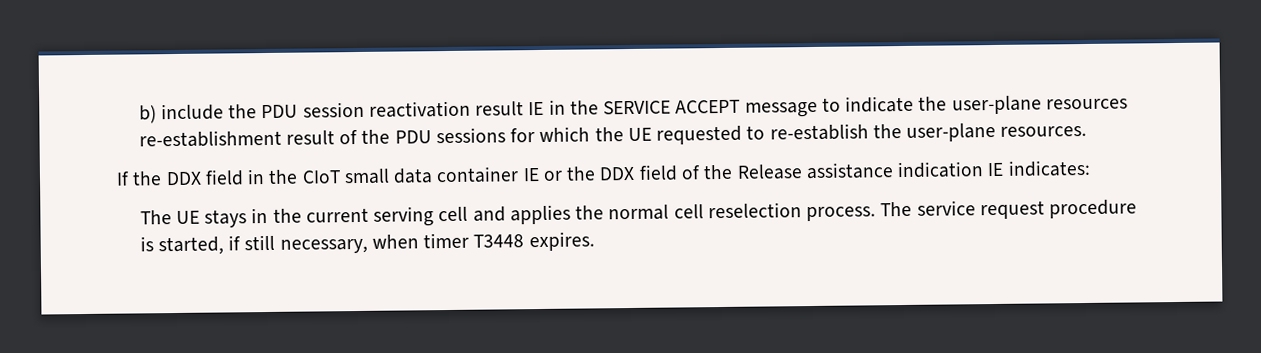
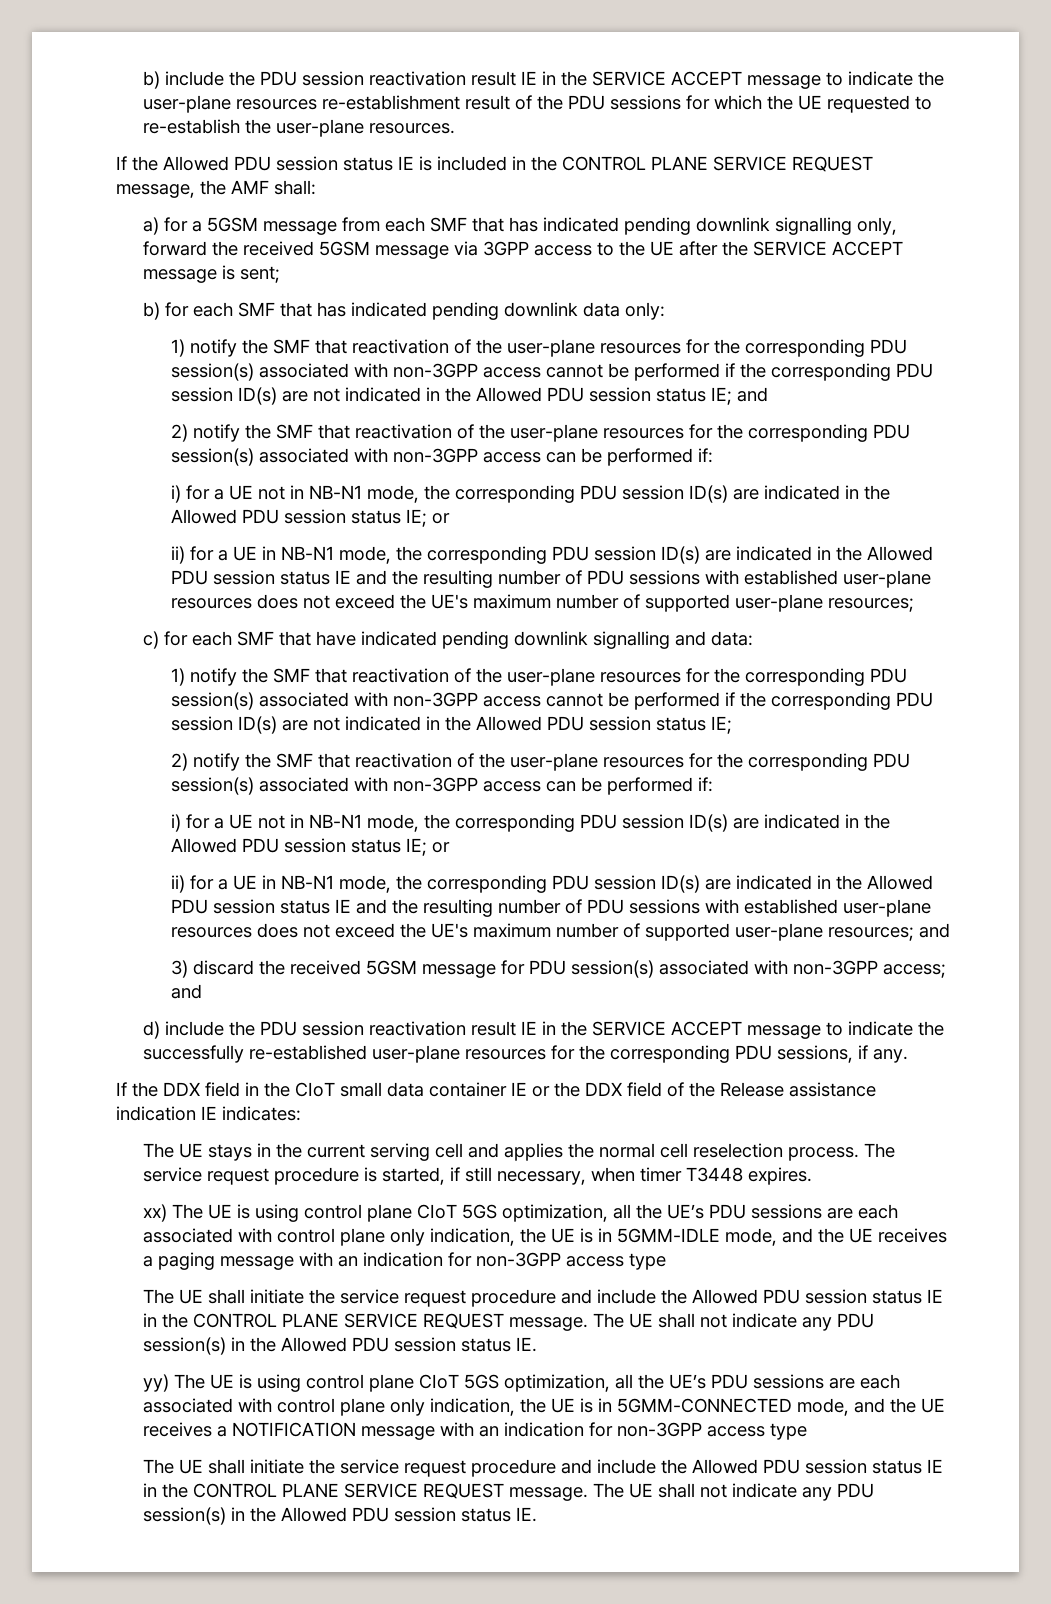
+ If the Allowed PDU session status IE is included in the CONTROL PLANE SERVICE REQUEST message, the AMF shall:
+ a) for a 5GSM message from each SMF that has indicated pending downlink signalling only, forward the received 5GSM message via 3GPP access to the UE after the SERVICE ACCEPT message is sent;
+ b) for each SMF that has indicated pending downlink data only:
+ 1) notify the SMF that reactivation of the user-plane resources for the corresponding PDU session(s) associated with non-3GPP access cannot be performed if the corresponding PDU session ID(s) are not indicated in the Allowed PDU session status IE; and
+ 2) notify the SMF that reactivation of the user-plane resources for the corresponding PDU session(s) associated with non-3GPP access can be performed if:
+ i) for a UE not in NB-N1 mode, the corresponding PDU session ID(s) are indicated in the Allowed PDU session status IE; or
+ ii) for a UE in NB-N1 mode, the corresponding PDU session ID(s) are indicated in the Allowed PDU session status IE and the resulting number of PDU sessions with established user-plane resources does not exceed the UE's maximum number of supported user-plane resources;
+ c) for each SMF that have indicated pending downlink signalling and data:
+ 1) notify the SMF that reactivation of the user-plane resources for the corresponding PDU session(s) associated with non-3GPP access cannot be performed if the corresponding PDU session ID(s) are not indicated in the Allowed PDU session status IE;
+ 2) notify the SMF that reactivation of the user-plane resources for the corresponding PDU session(s) associated with non-3GPP access can be performed if:
+ i) for a UE not in NB-N1 mode, the corresponding PDU session ID(s) are indicated in the Allowed PDU session status IE; or
+ ii) for a UE in NB-N1 mode, the corresponding PDU session ID(s) are indicated in the Allowed PDU session status IE and the resulting number of PDU sessions with established user-plane resources does not exceed the UE's maximum number of supported user-plane resources; and
+ 3) discard the received 5GSM message for PDU session(s) associated with non-3GPP access; and
+ d) include the PDU session reactivation result IE in the SERVICE ACCEPT message to indicate the successfully re-established user-plane resources for the corresponding PDU sessions, if any.
+ xx) The UE is using control plane CIoT 5GS optimization, all the UE’s PDU sessions are each associated with control plane only indication, the UE is in 5GMM-IDLE mode, and the UE receives a paging message with an indication for non-3GPP access type
+ The UE shall initiate the service request procedure and include the Allowed PDU session status IE in the CONTROL PLANE SERVICE REQUEST message. The UE shall not indicate any PDU session(s) in the Allowed PDU session status IE.
+ yy) The UE is using control plane CIoT 5GS optimization, all the UE’s PDU sessions are each associated with control plane only indication, the UE is in 5GMM-CONNECTED mode, and the UE receives a NOTIFICATION message with an indication for non-3GPP access type
+ The UE shall initiate the service request procedure and include the Allowed PDU session status IE in the CONTROL PLANE SERVICE REQUEST message. The UE shall not indicate any PDU session(s) in the Allowed PDU session status IE.

